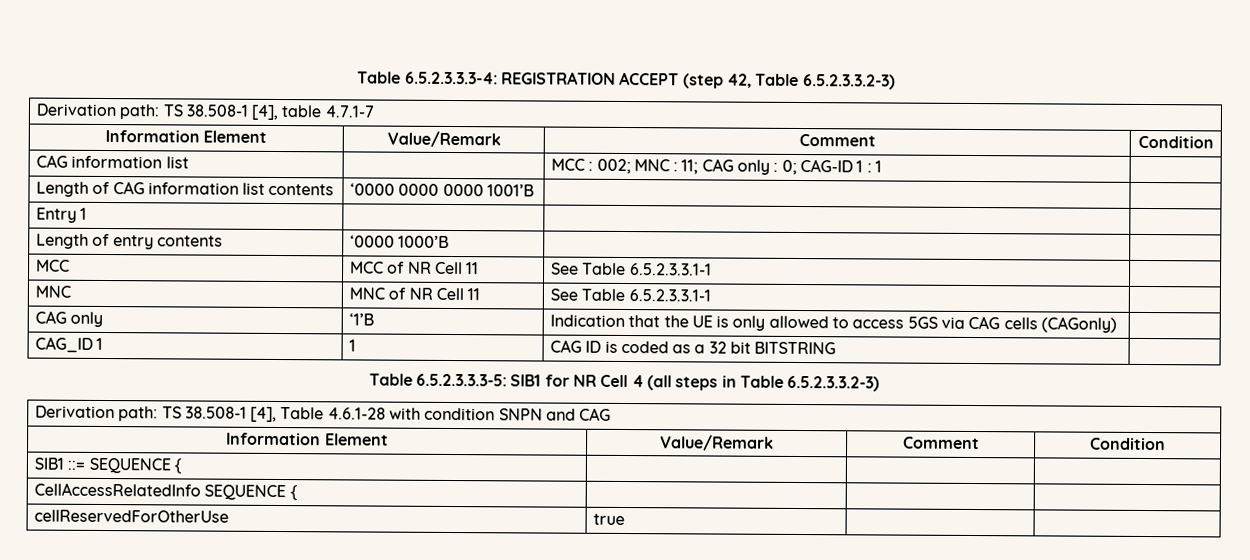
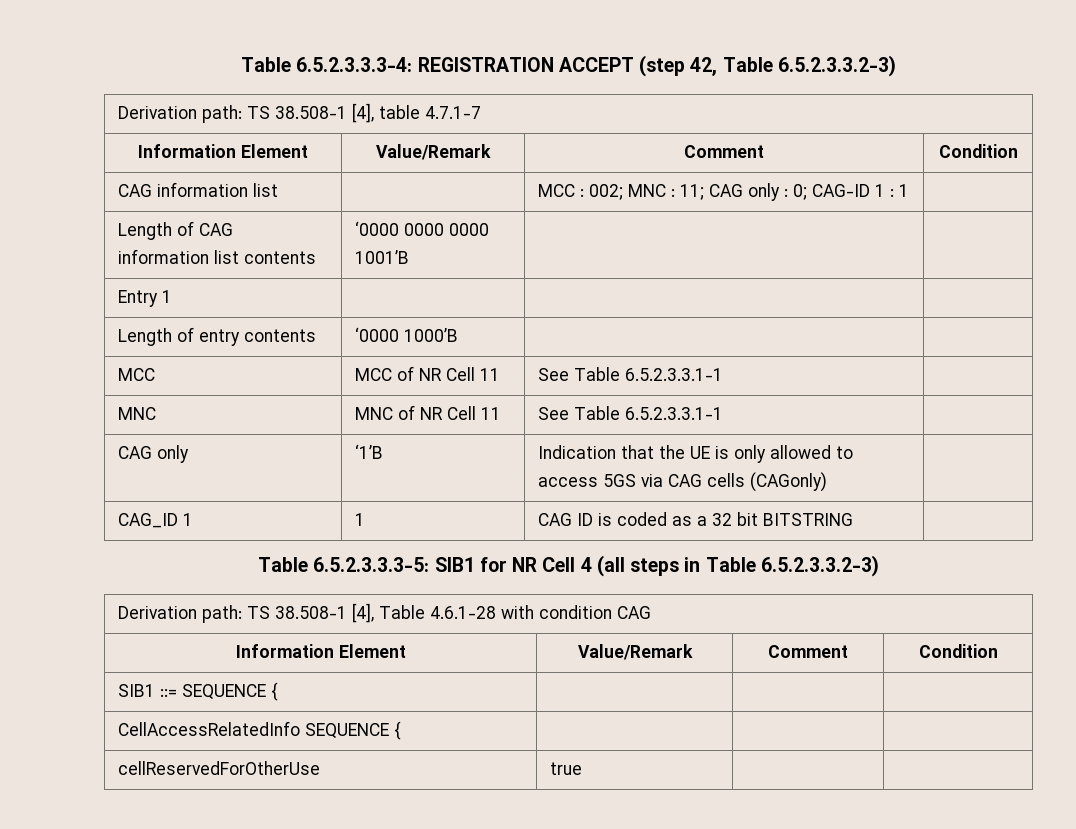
- Derivation path: TS 38.508-1 [4], Table 4.6.1-28 with condition SNPN and CAG
+ Derivation path: TS 38.508-1 [4], Table 4.6.1-28 with condition CAG

